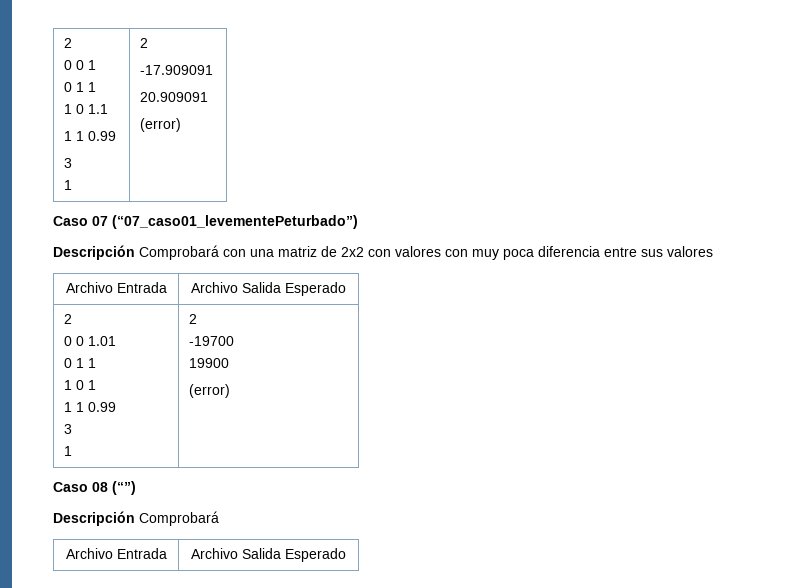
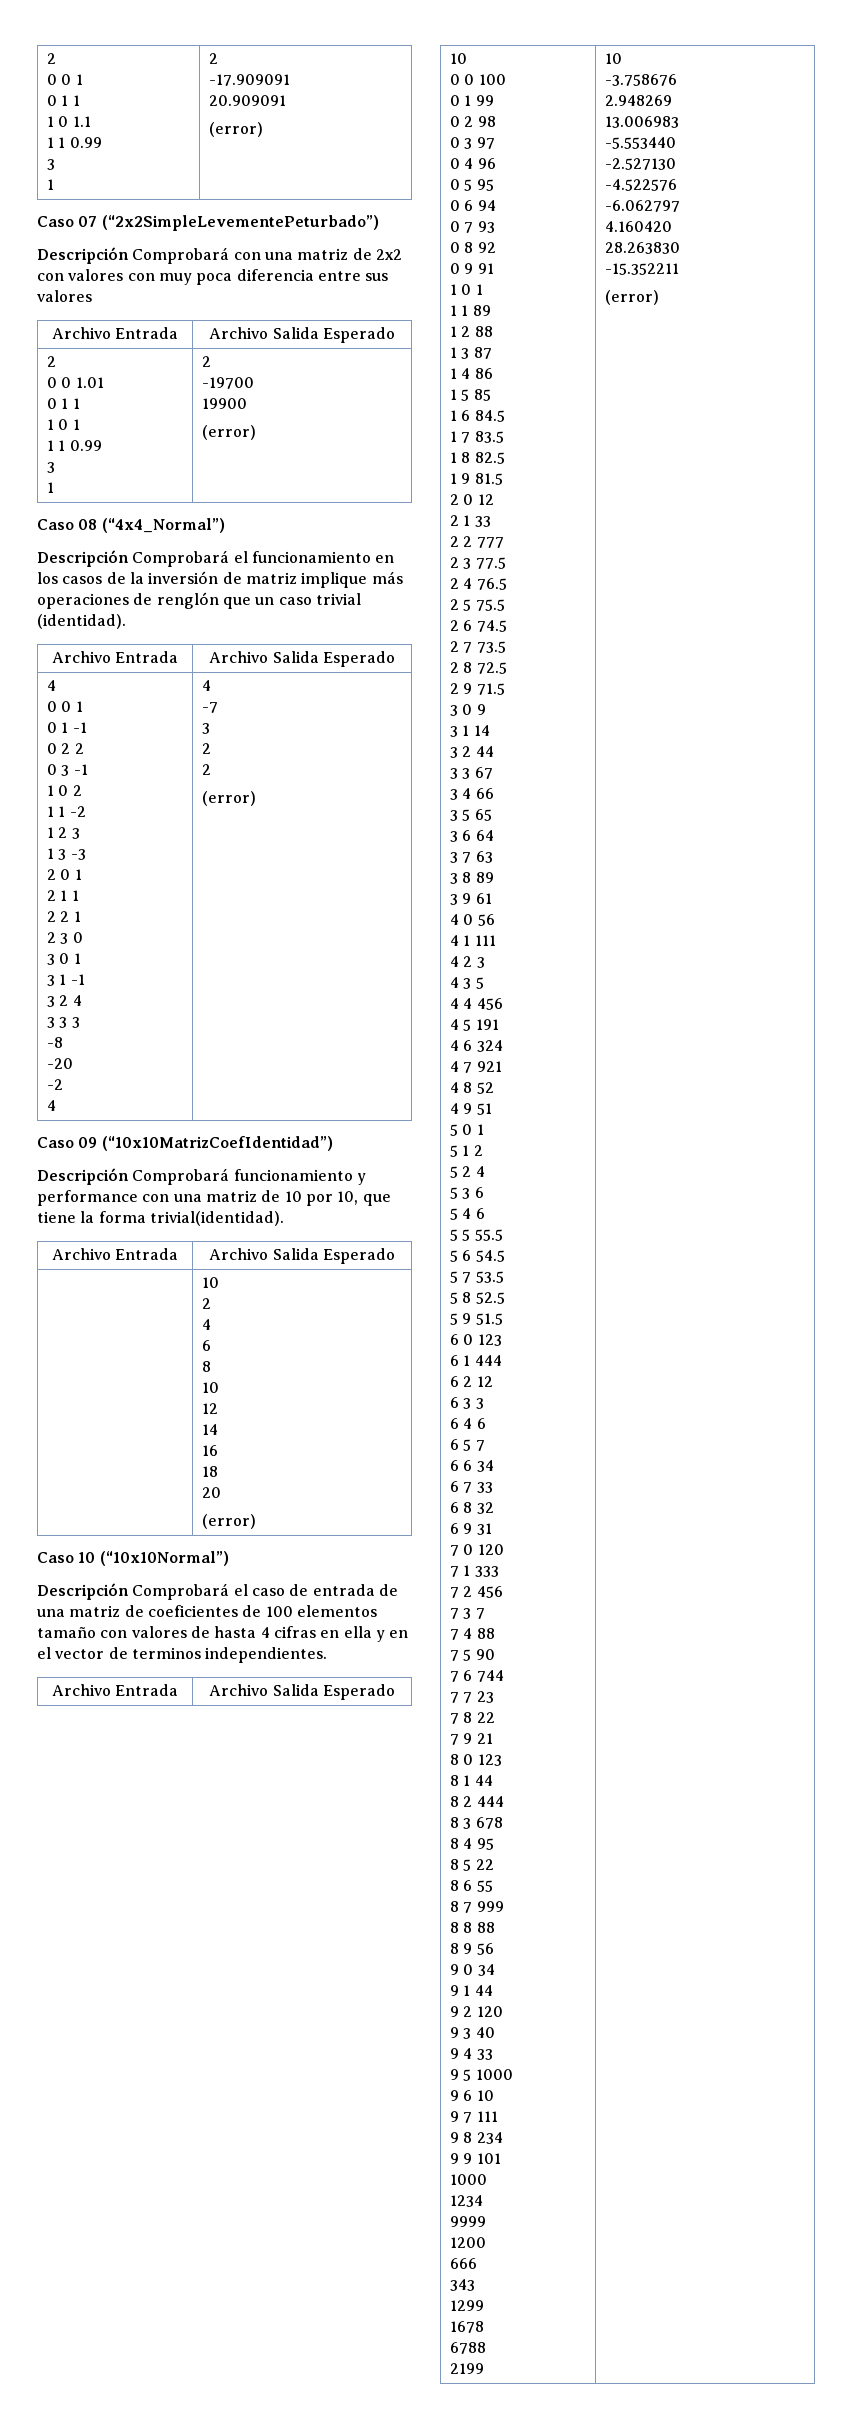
- Caso 07 (“07_caso01_levementePeturbado”)
+ Caso 07 (“2x2SimpleLevementePeturbado”)
- Caso 08 (“”)
- Descripción Comprobará
+ Caso 08 (“4x4_Normal”)
+ Descripción Comprobará el funcionamiento en los casos de la inversión de matriz implique más operaciones de renglón que un caso trivial (identidad).
  Archivo Entrada | Archivo Salida Esperado
+ 4
+ 0 0 1
+ 0 1 -1
+ 0 2 2
+ 0 3 -1
+ 1 0 2
+ 1 1 -2
+ 1 2 3
+ 1 3 -3
+ 2 0 1
+ 2 1 1
+ 2 2 1
+ 2 3 0
+ 3 0 1
+ 3 1 -1
+ 3 2 4
+ 3 3 3
+ -8
+ -20
+ -2
+ 4 | 4
+ -7
+ 3
+ 2
+ 2
+ (error)
+ Caso 09 (“10x10MatrizCoefIdentidad”)
+ Descripción Comprobará funcionamiento y performance con una matriz de 10 por 10, que tiene la forma trivial(identidad).
+ Archivo Entrada | Archivo Salida Esperado
+ | 10
+ 2
+ 4
+ 6
+ 8
+ 10
+ 12
+ 14
+ 16
+ 18
+ 20
+ (error)
+ Caso 10 (“10x10Normal”)
+ Descripción Comprobará el caso de entrada de una matriz de coeficientes de 100 elementos tamaño con valores de hasta 4 cifras en ella y en el vector de terminos independientes.
+ Archivo Entrada | Archivo Salida Esperado
+ 10
+ 0 0 100
+ 0 1 99
+ 0 2 98
+ 0 3 97
+ 0 4 96
+ 0 5 95
+ 0 6 94
+ 0 7 93
+ 0 8 92
+ 0 9 91
+ 1 0 1
+ 1 1 89
+ 1 2 88
+ 1 3 87
+ 1 4 86
+ 1 5 85
+ 1 6 84.5
+ 1 7 83.5
+ 1 8 82.5
+ 1 9 81.5
+ 2 0 12
+ 2 1 33
+ 2 2 777
+ 2 3 77.5
+ 2 4 76.5
+ 2 5 75.5
+ 2 6 74.5
+ 2 7 73.5
+ 2 8 72.5
+ 2 9 71.5
+ 3 0 9
+ 3 1 14
+ 3 2 44
+ 3 3 67
+ 3 4 66
+ 3 5 65
+ 3 6 64
+ 3 7 63
+ 3 8 89
+ 3 9 61
+ 4 0 56
+ 4 1 111
+ 4 2 3
+ 4 3 5
+ 4 4 456
+ 4 5 191
+ 4 6 324
+ 4 7 921
+ 4 8 52
+ 4 9 51
+ 5 0 1
+ 5 1 2
+ 5 2 4
+ 5 3 6
+ 5 4 6
+ 5 5 55.5
+ 5 6 54.5
+ 5 7 53.5
+ 5 8 52.5
+ 5 9 51.5
+ 6 0 123
+ 6 1 444
+ 6 2 12
+ 6 3 3
+ 6 4 6
+ 6 5 7
+ 6 6 34
+ 6 7 33
+ 6 8 32
+ 6 9 31
+ 7 0 120
+ 7 1 333
+ 7 2 456
+ 7 3 7
+ 7 4 88
+ 7 5 90
+ 7 6 744
+ 7 7 23
+ 7 8 22
+ 7 9 21
+ 8 0 123
+ 8 1 44
+ 8 2 444
+ 8 3 678
+ 8 4 95
+ 8 5 22
+ 8 6 55
+ 8 7 999
+ 8 8 88
+ 8 9 56
+ 9 0 34
+ 9 1 44
+ 9 2 120
+ 9 3 40
+ 9 4 33
+ 9 5 1000
+ 9 6 10
+ 9 7 111
+ 9 8 234
+ 9 9 101
+ 1000
+ 1234
+ 9999
+ 1200
+ 666
+ 343
+ 1299
+ 1678
+ 6788
+ 2199 | 10
+ -3.758676
+ 2.948269
+ 13.006983
+ -5.553440
+ -2.527130
+ -4.522576
+ -6.062797
+ 4.160420
+ 28.263830
+ -15.352211
+ (error)

